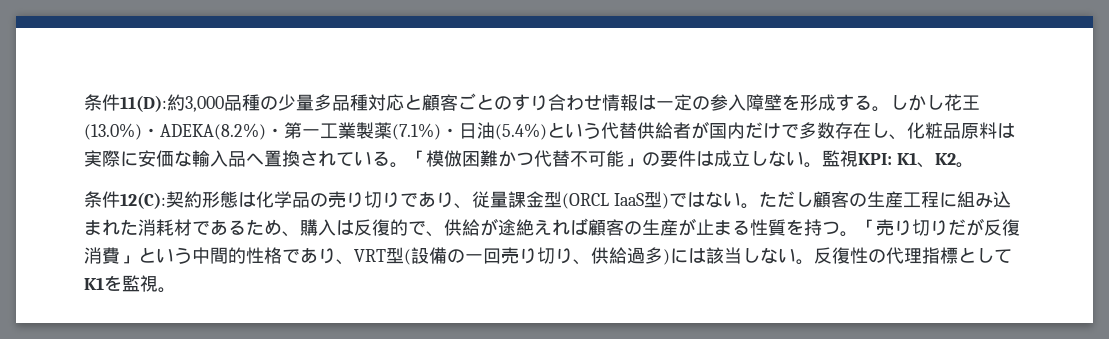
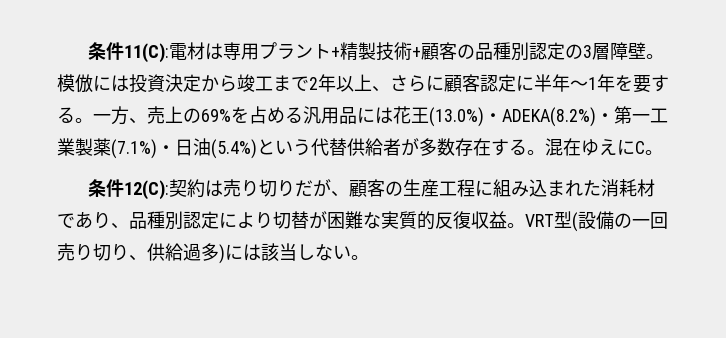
- 条件11(D):約3,000品種の少量多品種対応と顧客ごとのすり合わせ情報は一定の参入障壁を形成する。しかし花王(13.0%)・ADEKA(8.2%)・第一工業製薬(7.1%)・日油(5.4%)という代替供給者が国内だけで多数存在し、化粧品原料は実際に安価な輸入品へ置換されている。「模倣困難かつ代替不可能」の要件は成立しない。監視KPI: K1、K2。
- 条件12(C):契約形態は化学品の売り切りであり、従量課金型(ORCL IaaS型)ではない。ただし顧客の生産工程に組み込まれた消耗材であるため、購入は反復的で、供給が途絶えれば顧客の生産が止まる性質を持つ。「売り切りだが反復消費」という中間的性格であり、VRT型(設備の一回売り切り、供給過多)には該当しない。反復性の代理指標としてK1を監視。
+ 条件11(C):電材は専用プラント+精製技術+顧客の品種別認定の3層障壁。模倣には投資決定から竣工まで2年以上、さらに顧客認定に半年〜1年を要する。一方、売上の69%を占める汎用品には花王(13.0%)・ADEKA(8.2%)・第一工業製薬(7.1%)・日油(5.4%)という代替供給者が多数存在する。混在ゆえにC。
+ 条件12(C):契約は売り切りだが、顧客の生産工程に組み込まれた消耗材であり、品種別認定により切替が困難な実質的反復収益。VRT型(設備の一回売り切り、供給過多)には該当しない。

